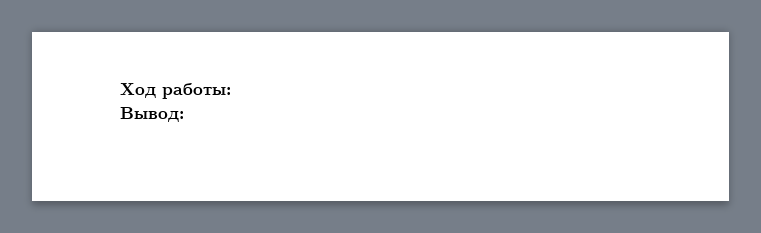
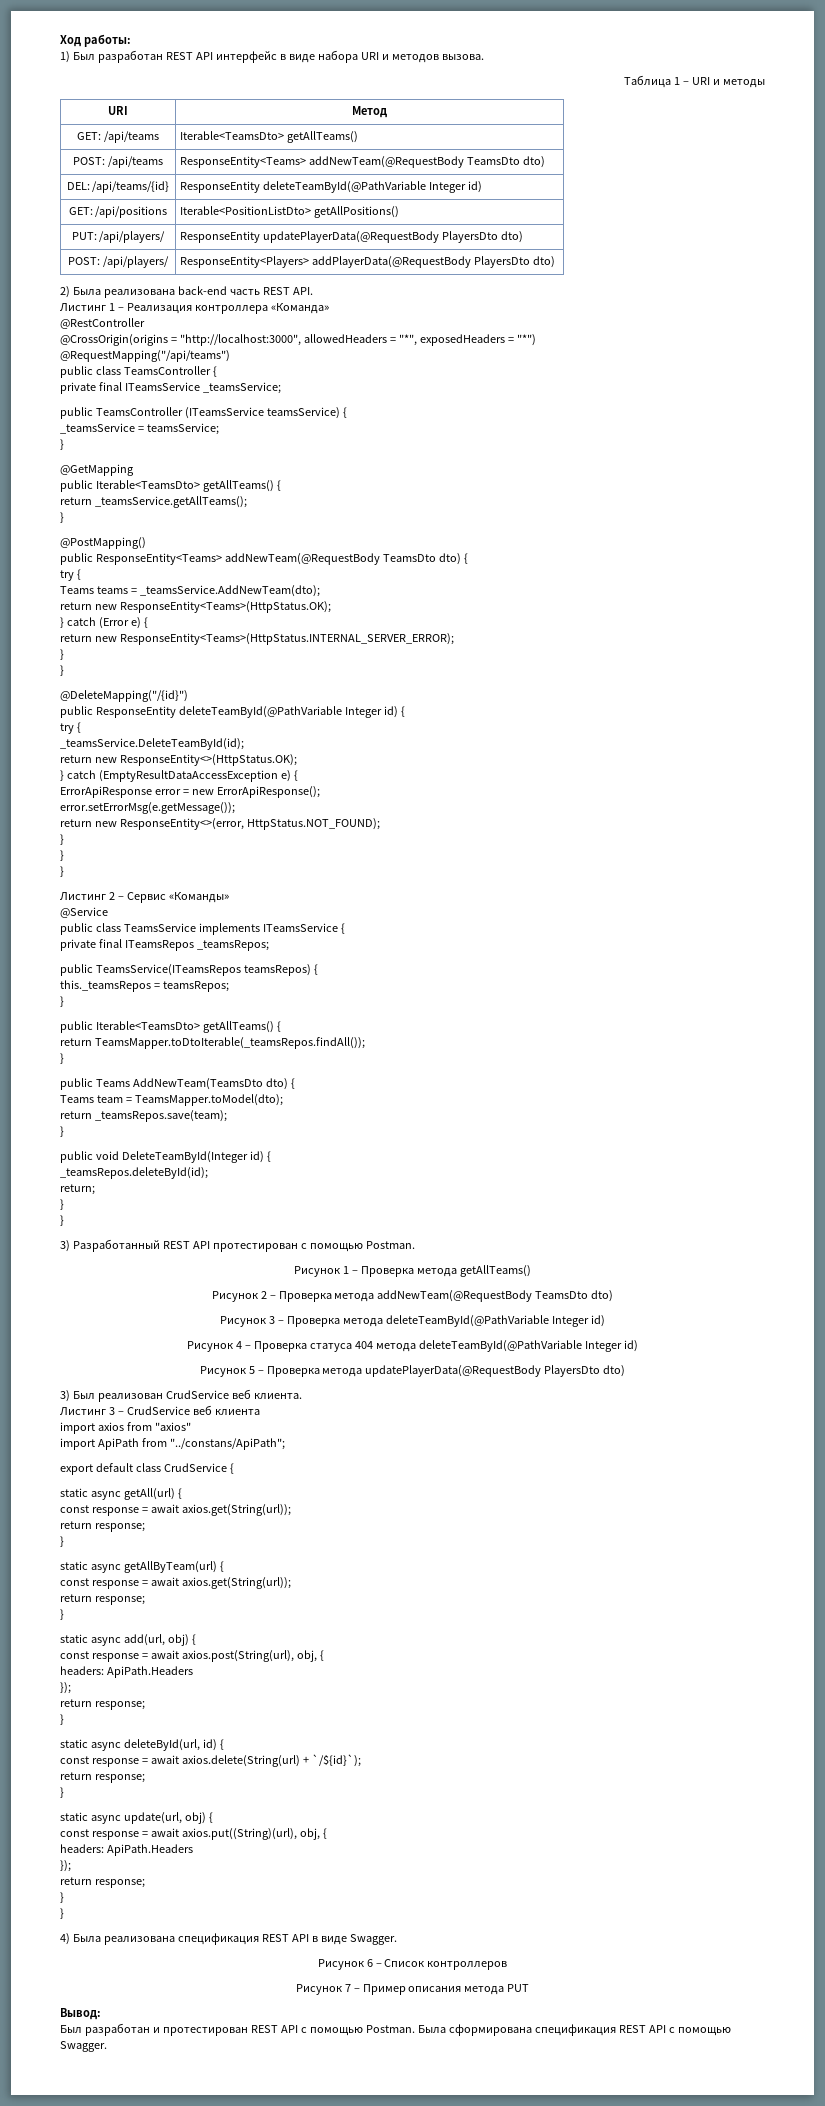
+ 1) Был разработан REST API интерфейс в виде набора URI и методов вызова.
+ Таблица 1 – URI и методы
+ URI | Метод
+ GET: /api/teams | Iterable<TeamsDto> getAllTeams()
+ POST: /api/teams | ResponseEntity<Teams> addNewTeam(@RequestBody TeamsDto dto)
+ DEL: /api/teams/{id} | ResponseEntity deleteTeamById(@PathVariable Integer id)
+ GET: /api/positions | Iterable<PositionListDto> getAllPositions()
+ PUT: /api/players/ | ResponseEntity updatePlayerData(@RequestBody PlayersDto dto)
+ POST: /api/players/ | ResponseEntity<Players> addPlayerData(@RequestBody PlayersDto dto)
+ 2) Была реализована back-end часть REST API.
+ Листинг 1 – Реализация контроллера «Команда»
+ @RestController
+ @CrossOrigin(origins = "http://localhost:3000", allowedHeaders = "*", exposedHeaders = "*")
+ @RequestMapping("/api/teams")
+ public class TeamsController {
+ private final ITeamsService _teamsService;
+ public TeamsController (ITeamsService teamsService) {
+ _teamsService = teamsService;
+ }
+ @GetMapping
+ public Iterable<TeamsDto> getAllTeams() {
+ return _teamsService.getAllTeams();
+ }
+ @PostMapping()
+ public ResponseEntity<Teams> addNewTeam(@RequestBody TeamsDto dto) {
+ try {
+ Teams teams = _teamsService.AddNewTeam(dto);
+ return new ResponseEntity<Teams>(HttpStatus.OK);
+ } catch (Error e) {
+ return new ResponseEntity<Teams>(HttpStatus.INTERNAL_SERVER_ERROR);
+ }
+ }
+ @DeleteMapping("/{id}")
+ public ResponseEntity deleteTeamById(@PathVariable Integer id) {
+ try {
+ _teamsService.DeleteTeamById(id);
+ return new ResponseEntity<>(HttpStatus.OK);
+ } catch (EmptyResultDataAccessException e) {
+ ErrorApiResponse error = new ErrorApiResponse();
+ error.setErrorMsg(e.getMessage());
+ return new ResponseEntity<>(error, HttpStatus.NOT_FOUND);
+ }
+ }
+ }
+ Листинг 2 – Сервис «Команды»
+ @Service
+ public class TeamsService implements ITeamsService {
+ private final ITeamsRepos _teamsRepos;
+ public TeamsService(ITeamsRepos teamsRepos) {
+ this._teamsRepos = teamsRepos;
+ }
+ public Iterable<TeamsDto> getAllTeams() {
+ return TeamsMapper.toDtoIterable(_teamsRepos.findAll());
+ }
+ public Teams AddNewTeam(TeamsDto dto) {
+ Teams team = TeamsMapper.toModel(dto);
+ return _teamsRepos.save(team);
+ }
+ public void DeleteTeamById(Integer id) {
+ _teamsRepos.deleteById(id);
+ return;
+ }
+ }
+ 3) Разработанный REST API протестирован с помощью Postman.
+ Рисунок 1 – Проверка метода getAllTeams()
+ Рисунок 2 – Проверка метода addNewTeam(@RequestBody TeamsDto dto)
+ Рисунок 3 – Проверка метода deleteTeamById(@PathVariable Integer id)
+ Рисунок 4 – Проверка статуса 404 метода deleteTeamById(@PathVariable Integer id)
+ Рисунок 5 – Проверка метода updatePlayerData(@RequestBody PlayersDto dto)
+ 3) Был реализован CrudService веб клиента.
+ Листинг 3 – CrudService веб клиента
+ import axios from "axios"
+ import ApiPath from "../constans/ApiPath";
+ export default class CrudService {
+ static async getAll(url) {
+ const response = await axios.get(String(url));
+ return response;
+ }
+ static async getAllByTeam(url) {
+ const response = await axios.get(String(url));
+ return response;
+ }
+ static async add(url, obj) {
+ const response = await axios.post(String(url), obj, {
+ headers: ApiPath.Headers
+ });
+ return response;
+ }
+ static async deleteById(url, id) {
+ const response = await axios.delete(String(url) + `/${id}`);
+ return response;
+ }
+ static async update(url, obj) {
+ const response = await axios.put((String)(url), obj, {
+ headers: ApiPath.Headers
+ });
+ return response;
+ }
+ }
+ 4) Была реализована спецификация REST API в виде Swagger.
+ Рисунок 6 – Список контроллеров
+ Рисунок 7 – Пример описания метода PUT
  Вывод:
+ Был разработан и протестирован REST API с помощью Postman. Была сформирована спецификация REST API с помощью Swagger.

